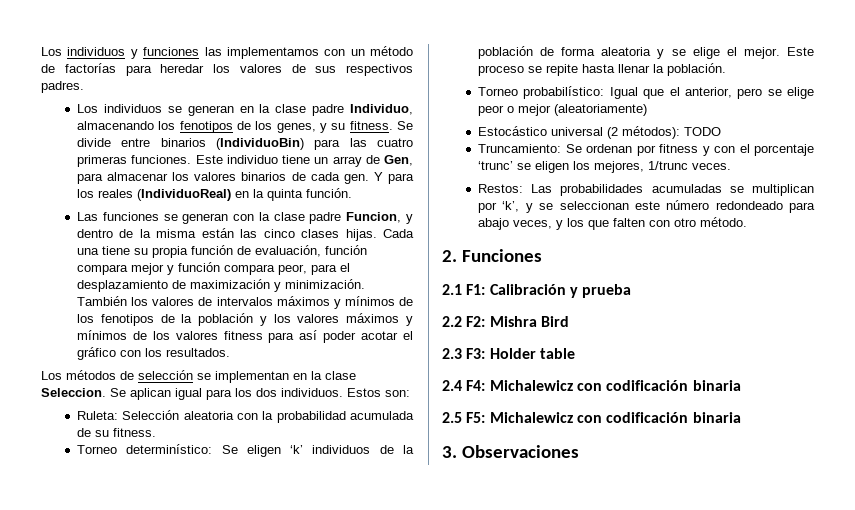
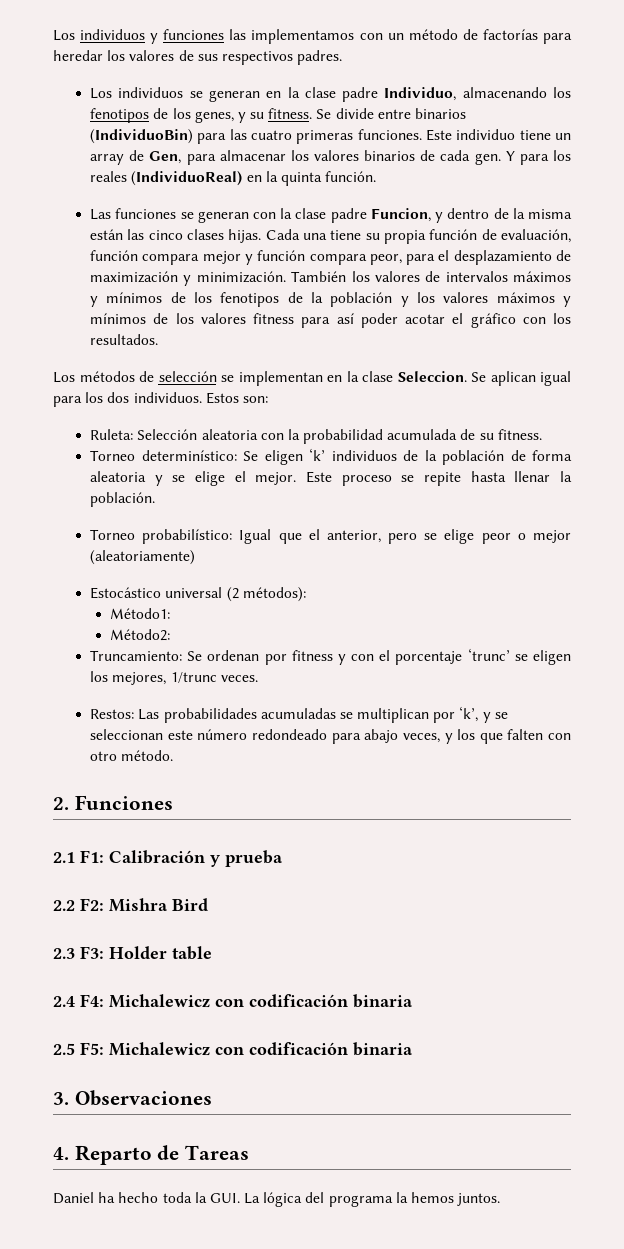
- Estocástico universal (2 métodos): TODO
+ Estocástico universal (2 métodos):
+ Método1:
+ Método2:
+ 4. Reparto de Tareas
+ Daniel ha hecho toda la GUI. La lógica del programa la hemos juntos.

